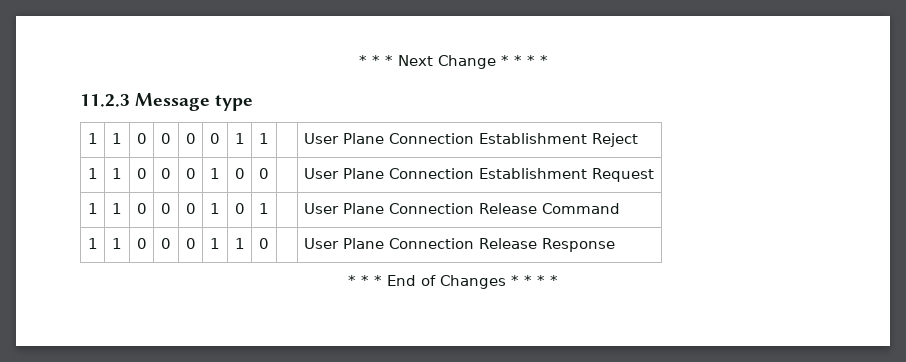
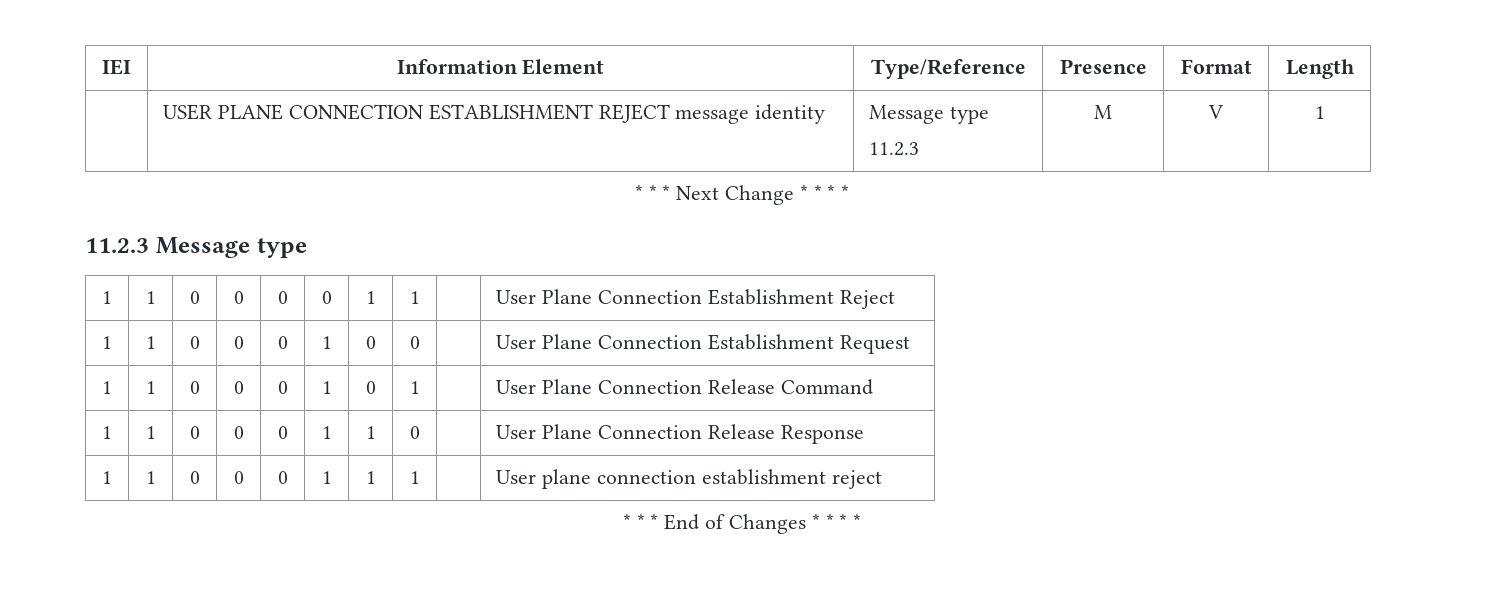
+ IEI | Information Element | Type/Reference | Presence | Format | Length
+ | USER PLANE CONNECTION ESTABLISHMENT REJECT message identity | Message type
+ 11.2.3 | M | V | 1
+ 1 | 1 | 0 | 0 | 0 | 1 | 1 | 1 | | User plane connection establishment reject

